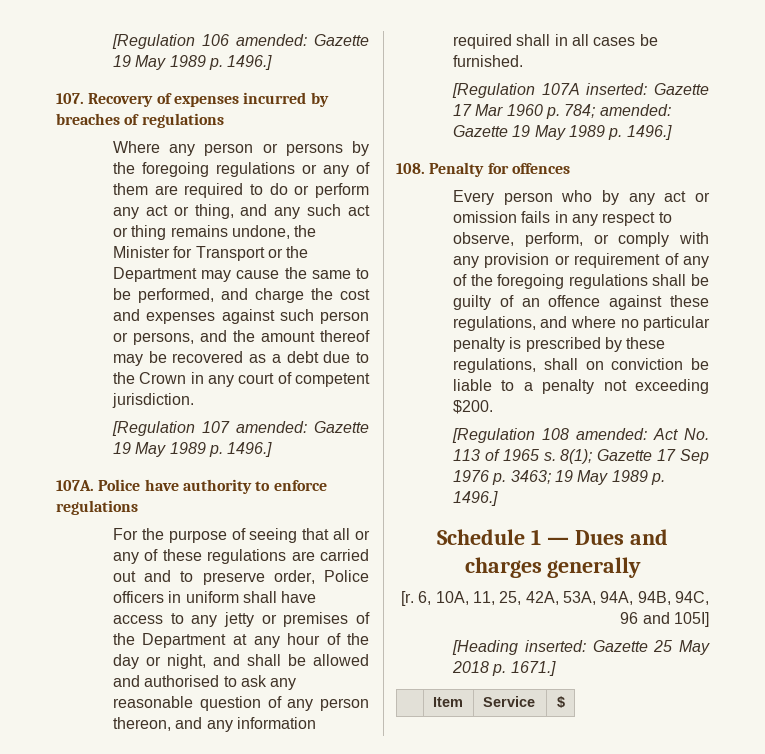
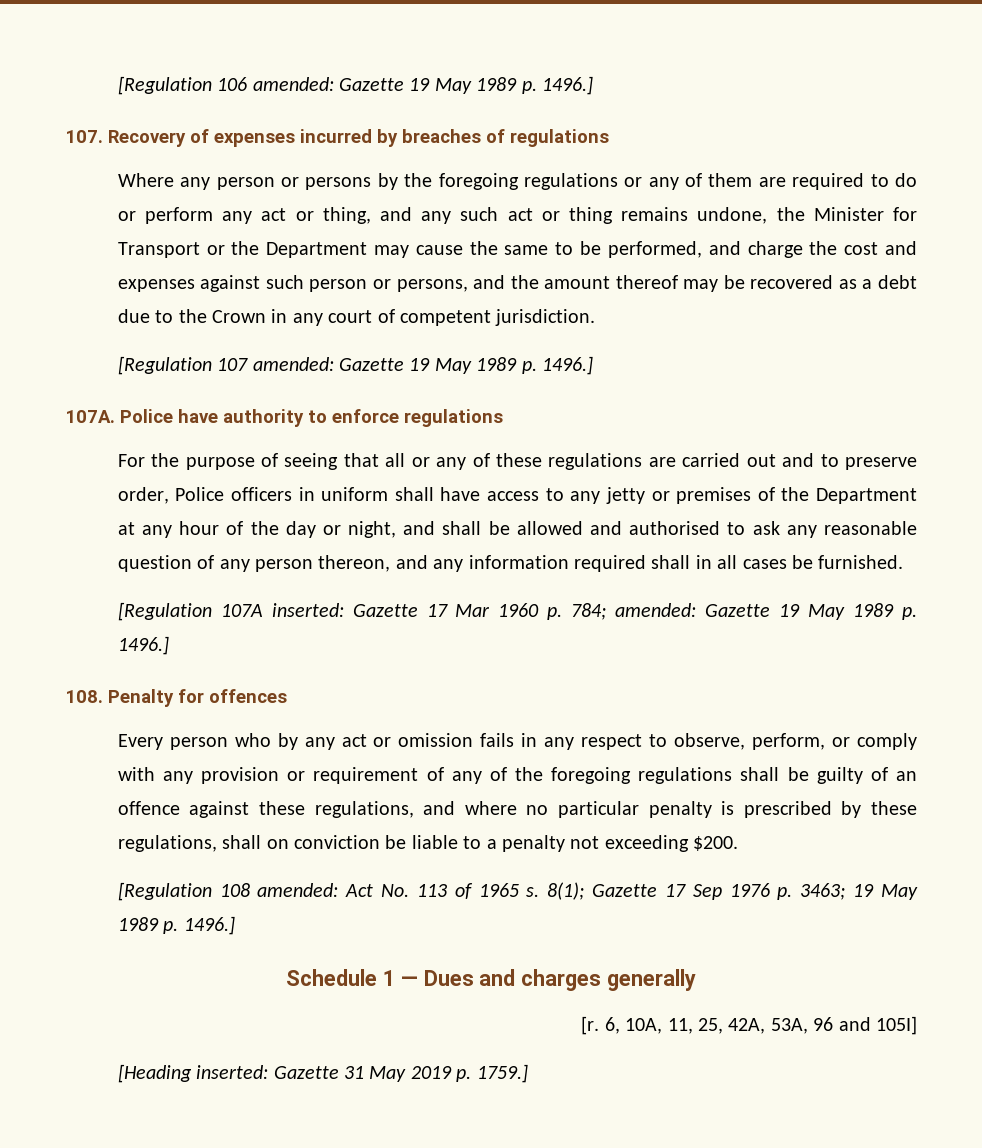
- 6, 10A, 11, 25, 42A, 53A, 94A, 94B, 94C, 96 and 105I]
+ 6, 10A, 11, 25, 42A, 53A, 96 and 105I]
- [Heading inserted: Gazette 25 May 2018 p. 1671.]
- | Item | Service | $
+ [Heading inserted: Gazette 31 May 2019 p. 1759.]

